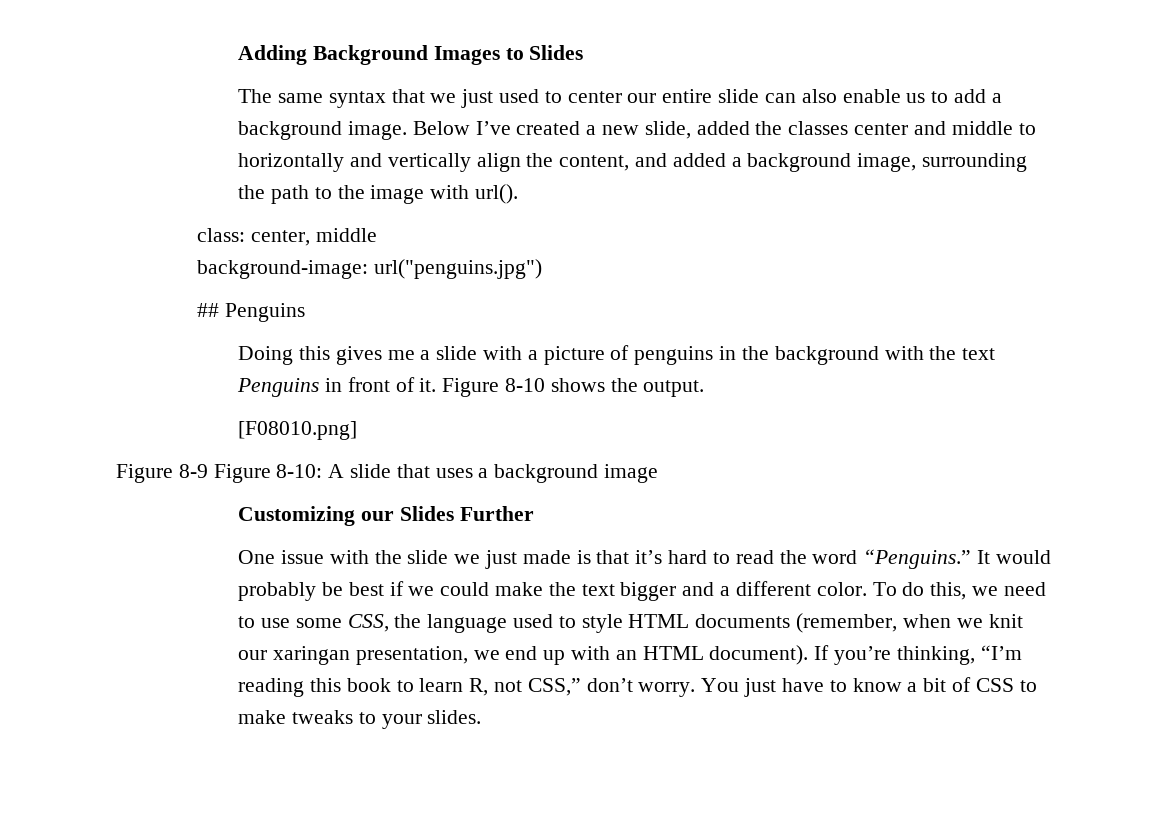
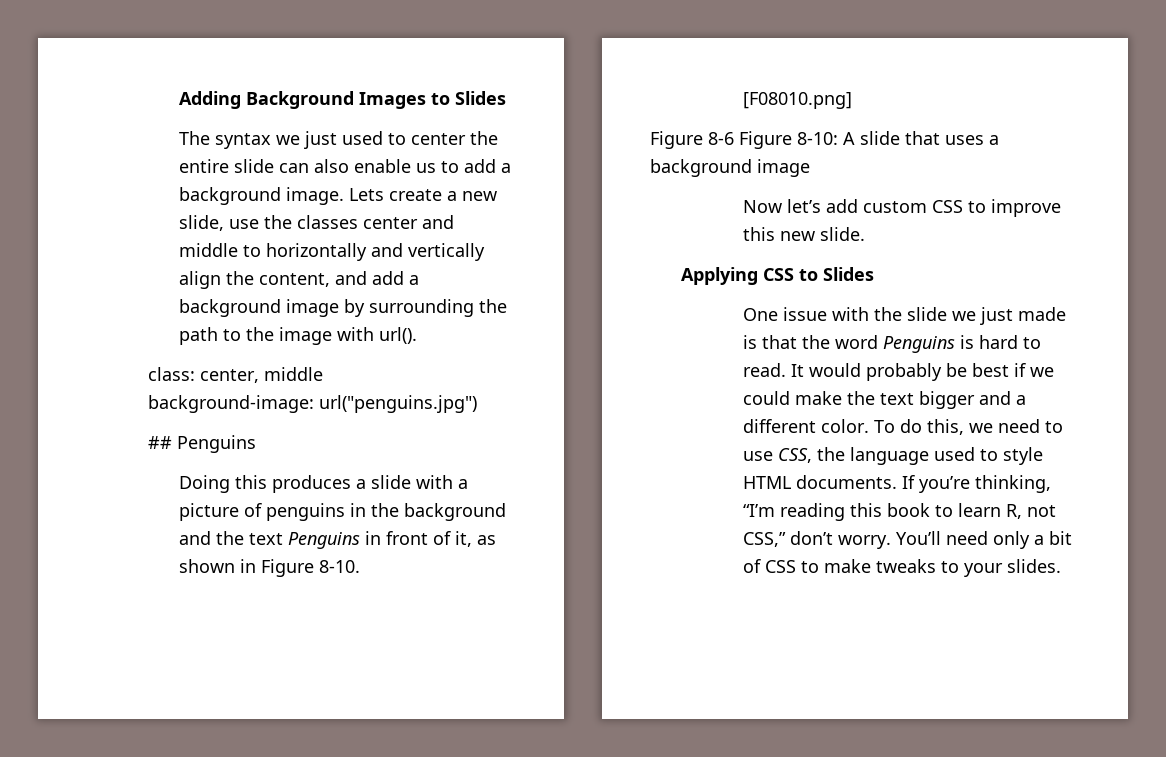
- The same syntax that we just used to center our entire slide can also enable us to add a background image.
+ The syntax we just used to center the entire slide can also enable us to add a background image.
- Below I’ve created a new slide, added the classes center and middle to horizontally and vertically align the content, and added a background image, surrounding the path to the image with url().
+ Lets create a new slide, use the classes center and middle to horizontally and vertically align the content, and add a background image by surrounding the path to the image with url().
- Doing this gives me a slide with a picture of penguins in the background with the text Penguins in front of it. Figure 8-10 shows the output.
+ Doing this produces a slide with a picture of penguins in the background and the text Penguins in front of it, as shown in Figure 8-10.
- Figure 8-9 Figure 8-10: A slide that uses a background image
+ Figure 8-6 Figure 8-10: A slide that uses a background image
- Customizing our Slides Further
+ Now let’s add custom CSS to improve this new slide.
+ Applying CSS to Slides
- One issue with the slide we just made is that it’s hard to read the word “Penguins.”
+ One issue with the slide we just made is that the word Penguins is hard to read.
- To do this, we need to use some CSS, the language used to style HTML documents (remember, when we knit our xaringan presentation, we end up with an HTML document).
+ To do this, we need to use CSS, the language used to style HTML documents.
- You just have to know a bit of CSS to make tweaks to your slides.
+ You’ll need only a bit of CSS to make tweaks to your slides.

